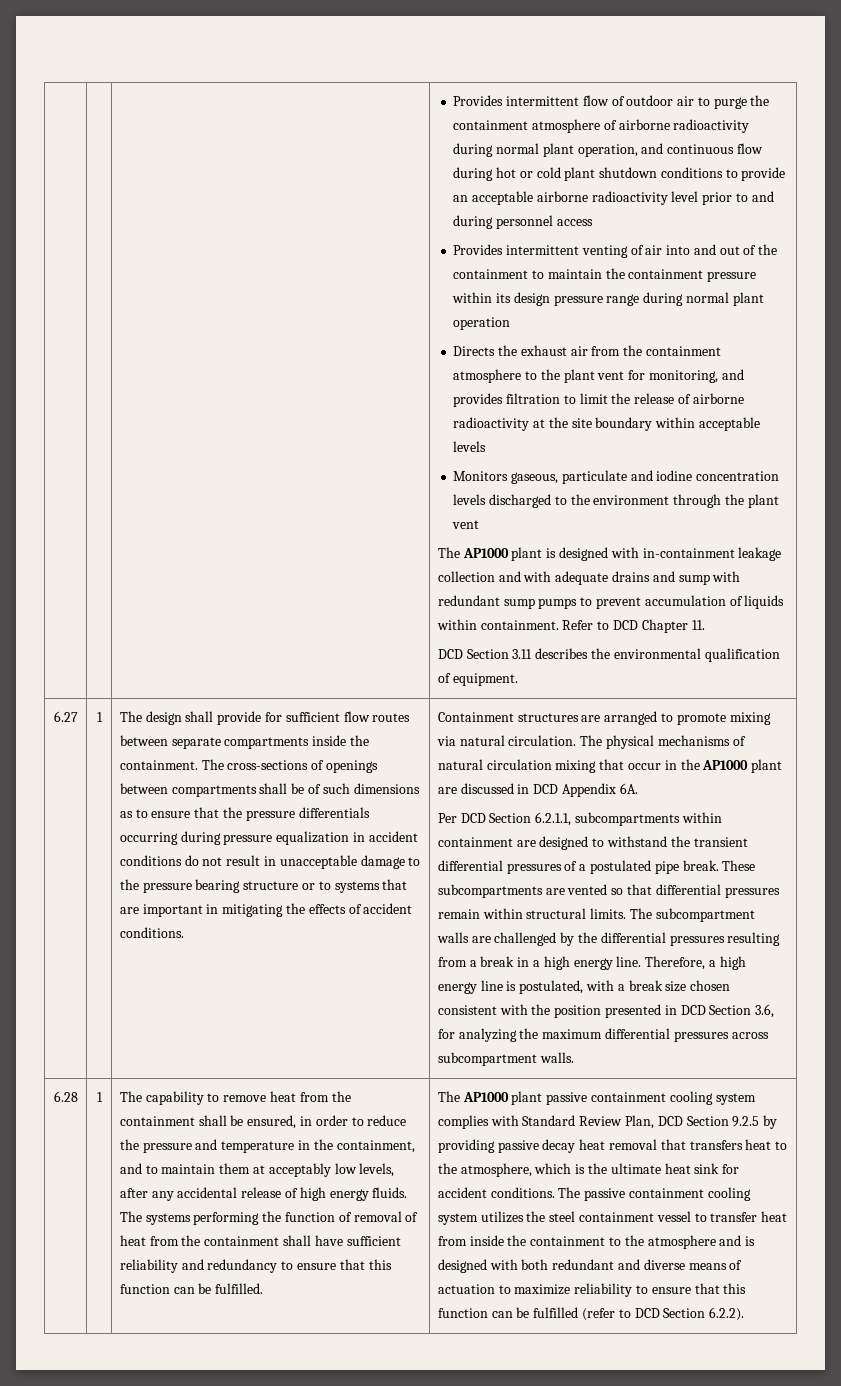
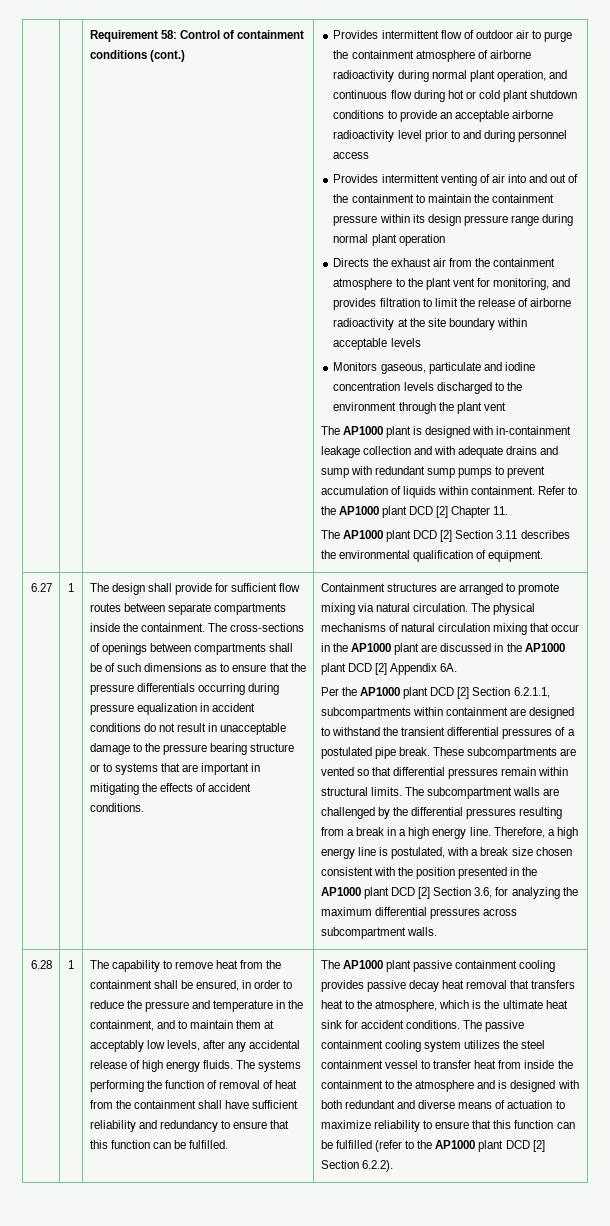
+ Requirement 58: Control of containment conditions (cont.)
- Refer to DCD Chapter 11.
- DCD Section 3.11 describes the environmental qualification of equipment.
+ Refer to the AP1000 plant DCD [2] Chapter 11.
+ The AP1000 plant DCD [2] Section 3.11 describes the environmental qualification of equipment.
- The physical mechanisms of natural circulation mixing that occur in the AP1000 plant are discussed in DCD Appendix 6A.
- Per DCD Section 6.2.1.1, subcompartments within containment are designed to withstand the transient differential pressures of a postulated pipe break.
+ The physical mechanisms of natural circulation mixing that occur in the AP1000 plant are discussed in the AP1000 plant DCD [2] Appendix 6A.
+ Per the AP1000 plant DCD [2] Section 6.2.1.1, subcompartments within containment are designed to withstand the transient differential pressures of a postulated pipe break.
- Therefore, a high energy line is postulated, with a break size chosen consistent with the position presented in DCD Section 3.6, for analyzing the maximum differential pressures across subcompartment walls.
+ Therefore, a high energy line is postulated, with a break size chosen consistent with the position presented in the AP1000 plant DCD [2] Section 3.6, for analyzing the maximum differential pressures across subcompartment walls.
- The AP1000 plant passive containment cooling system complies with Standard Review Plan, DCD Section 9.2.5 by providing passive decay heat removal that transfers heat to the atmosphere, which is the ultimate heat sink for accident conditions.
+ The AP1000 plant passive containment cooling provides passive decay heat removal that transfers heat to the atmosphere, which is the ultimate heat sink for accident conditions.
- The passive containment cooling system utilizes the steel containment vessel to transfer heat from inside the containment to the atmosphere and is designed with both redundant and diverse means of actuation to maximize reliability to ensure that this function can be fulfilled (refer to DCD Section 6.2.2).
+ The passive containment cooling system utilizes the steel containment vessel to transfer heat from inside the containment to the atmosphere and is designed with both redundant and diverse means of actuation to maximize reliability to ensure that this function can be fulfilled (refer to the AP1000 plant DCD [2] Section 6.2.2).

